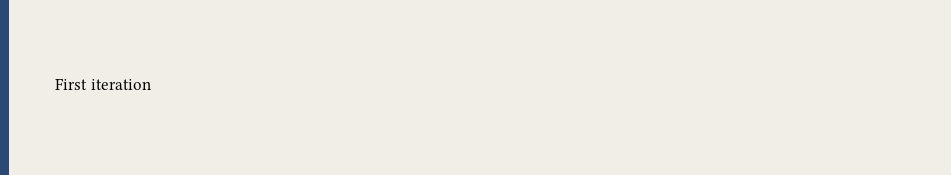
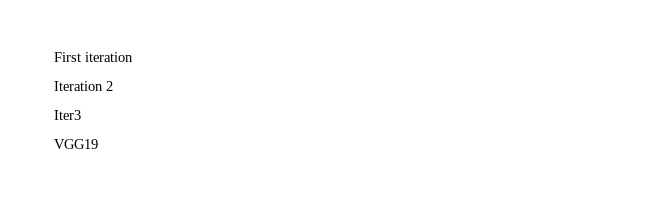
+ Iteration 2
+ Iter3
+ VGG19

